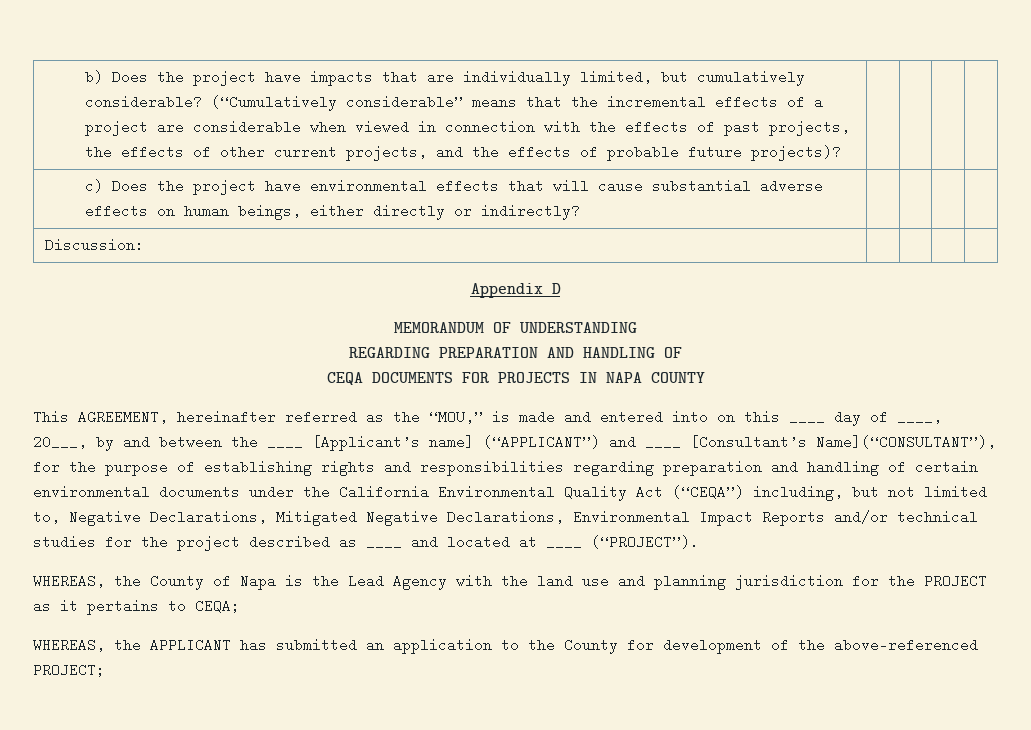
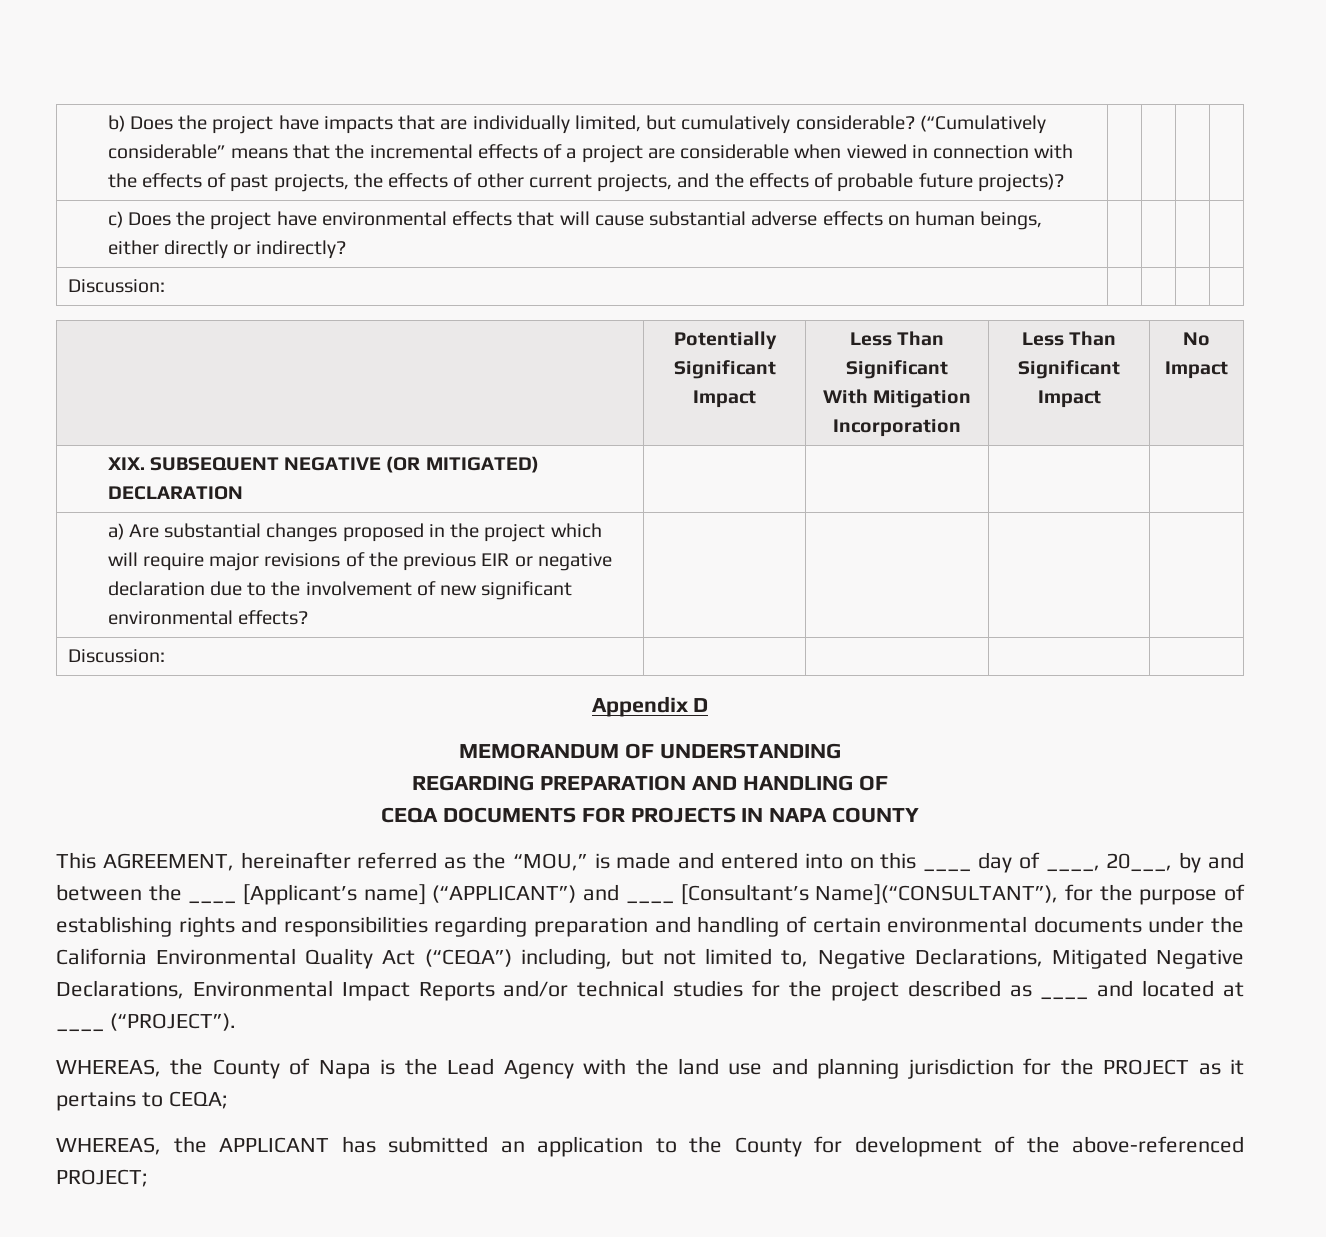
+ | Potentially Significant Impact | Less Than Significant
+ With Mitigation Incorporation | Less Than Significant Impact | No Impact
+ XIX. SUBSEQUENT NEGATIVE (OR MITIGATED) DECLARATION | | | |
+ a) Are substantial changes proposed in the project which will require major revisions of the previous EIR or negative declaration due to the involvement of new significant environmental effects? | | | |
+ Discussion: | | | |

